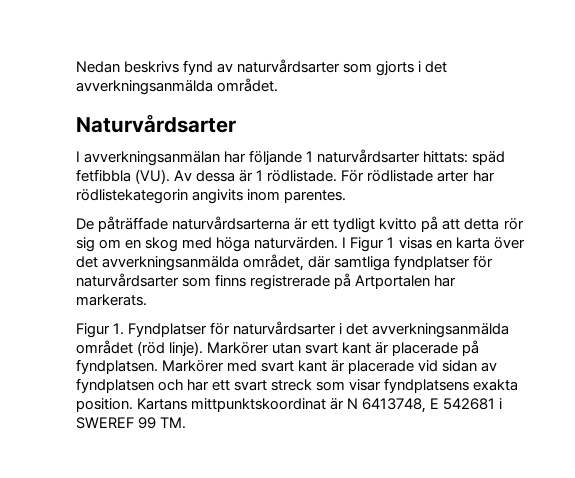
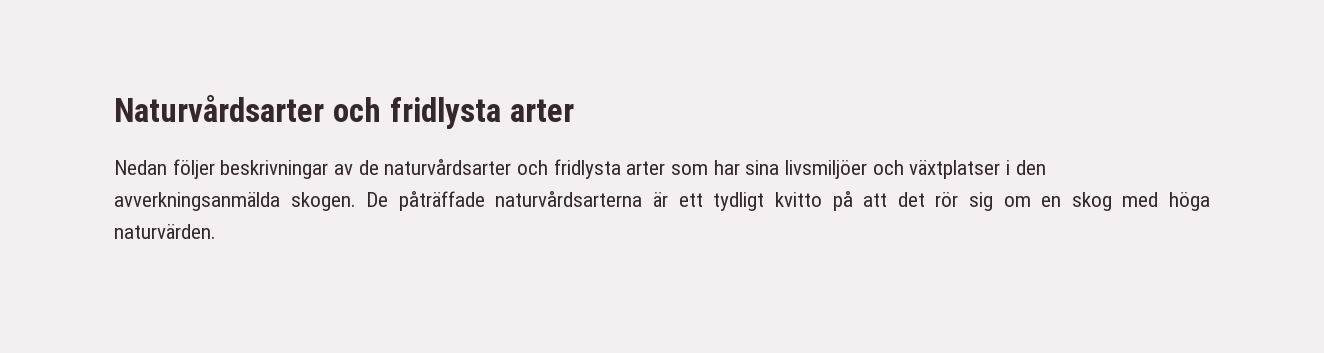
- Nedan beskrivs fynd av naturvårdsarter som gjorts i det avverkningsanmälda området.
- Naturvårdsarter
- I avverkningsanmälan har följande 1 naturvårdsarter hittats: späd fetfibbla (VU). Av dessa är 1 rödlistade. För rödlistade arter har rödlistekategorin angivits inom parentes.
- De påträffade naturvårdsarterna är ett tydligt kvitto på att detta rör sig om en skog med höga naturvärden. I Figur 1 visas en karta över det avverkningsanmälda området, där samtliga fyndplatser för naturvårdsarter som finns registrerade på Artportalen har markerats.
- Figur 1. Fyndplatser för naturvårdsarter i det avverkningsanmälda området (röd linje). Markörer utan svart kant är placerade på fyndplatsen. Markörer med svart kant är placerade vid sidan av fyndplatsen och har ett svart streck som visar fyndplatsens exakta position. Kartans mittpunktskoordinat är N 6413748, E 542681 i SWEREF 99 TM.
+ Naturvårdsarter och fridlysta arter
+ Nedan följer beskrivningar av de naturvårdsarter och fridlysta arter som har sina livsmiljöer och växtplatser i den avverkningsanmälda skogen. De påträffade naturvårdsarterna är ett tydligt kvitto på att det rör sig om en skog med höga naturvärden.

